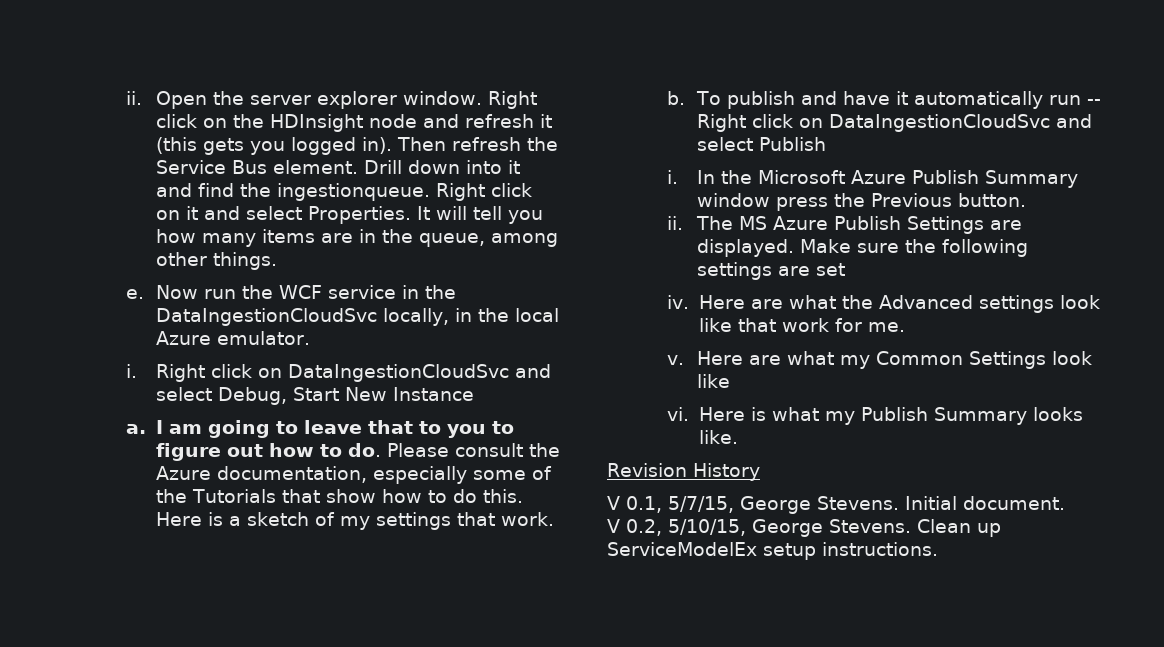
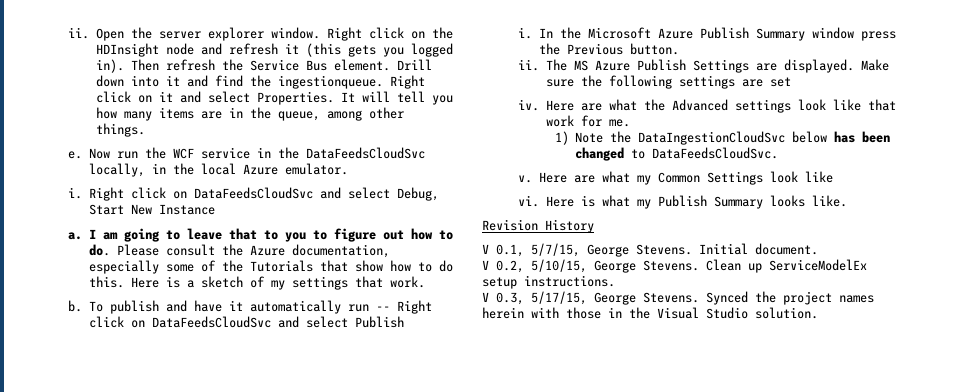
- Now run the WCF service in the DataIngestionCloudSvc locally, in the local Azure emulator.
+ Now run the WCF service in the DataFeedsCloudSvc locally, in the local Azure emulator.
- Right click on DataIngestionCloudSvc and select Debug, Start New Instance
+ Right click on DataFeedsCloudSvc and select Debug, Start New Instance
- To publish and have it automatically run -- Right click on DataIngestionCloudSvc and select Publish
+ To publish and have it automatically run -- Right click on DataFeedsCloudSvc and select Publish
+ 1) Note the DataIngestionCloudSvc below has been changed to DataFeedsCloudSvc.
+ V 0.3, 5/17/15, George Stevens. Synced the project names herein with those in the Visual Studio solution.

